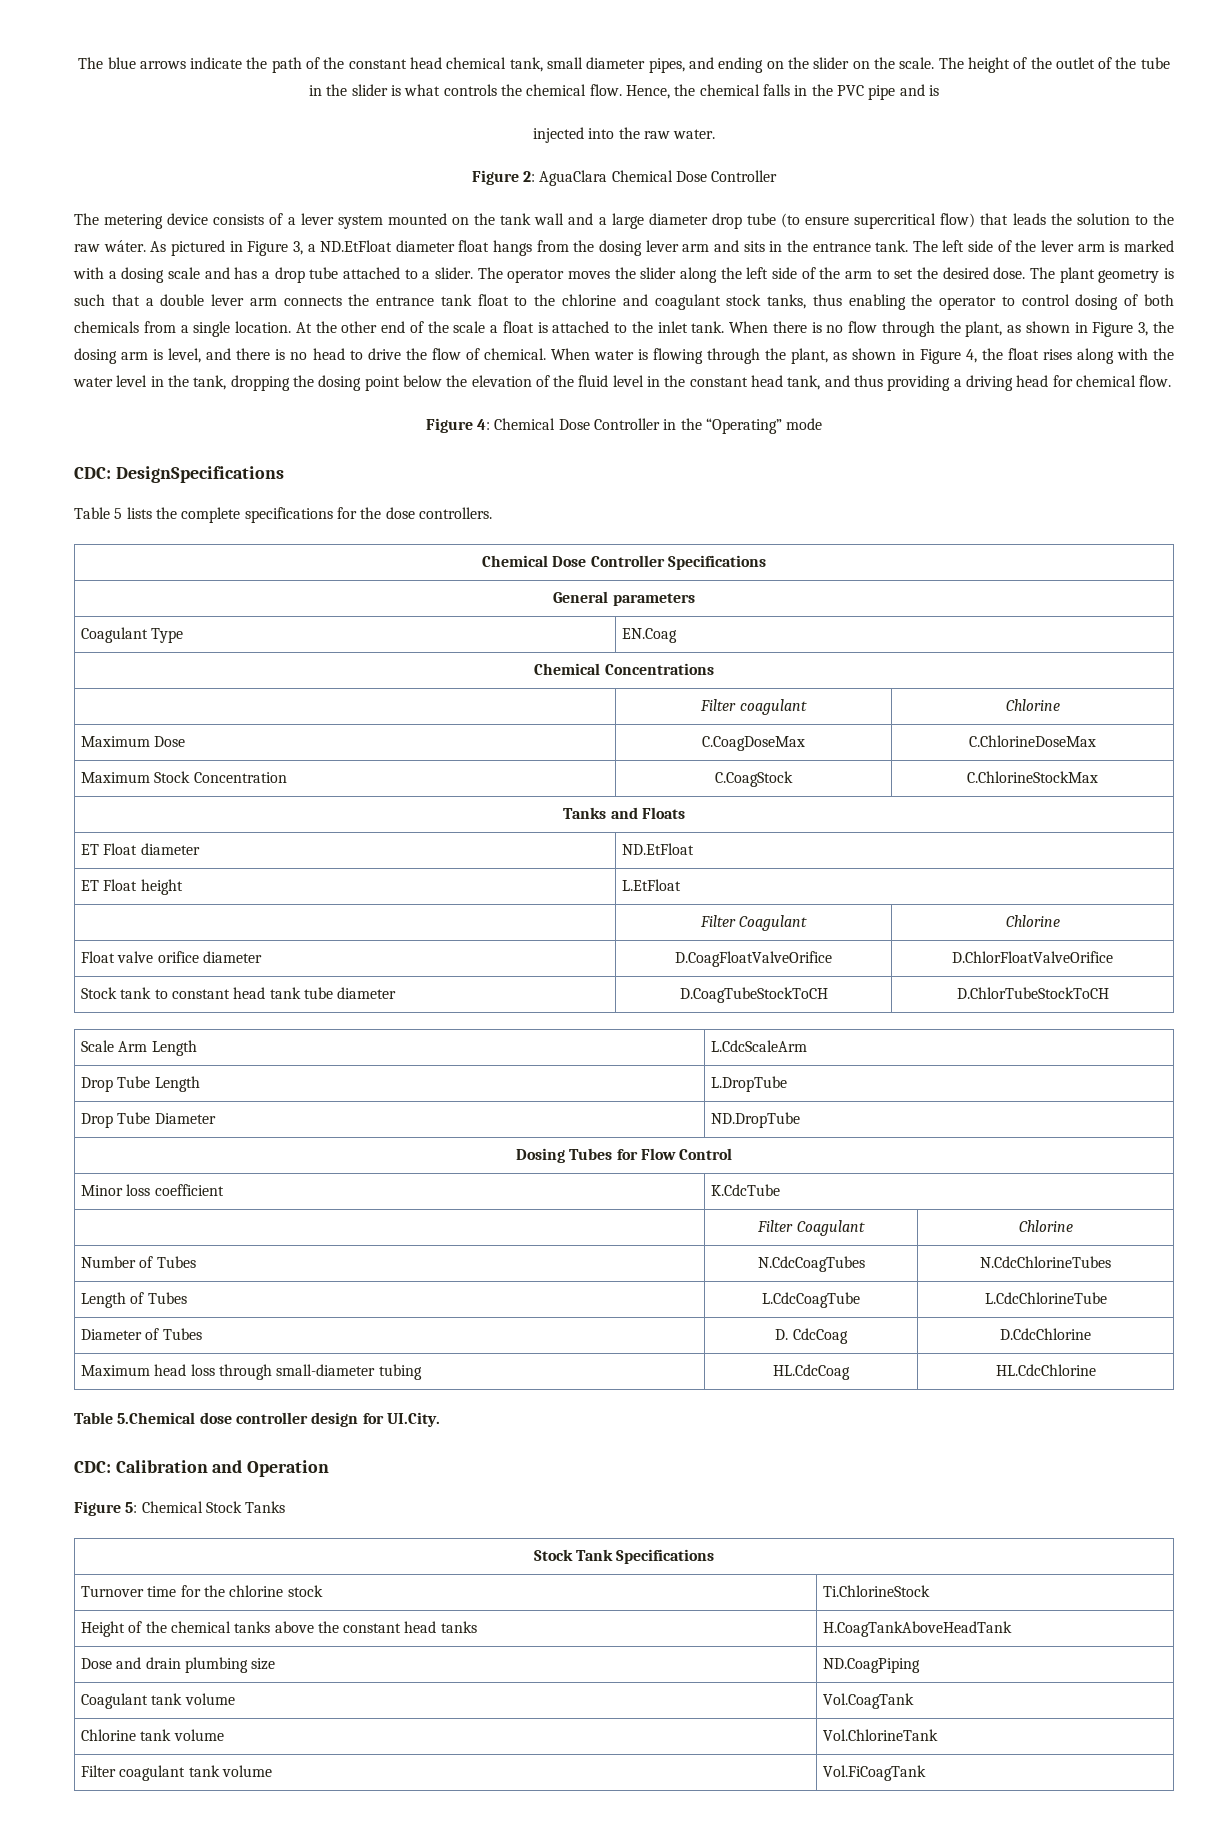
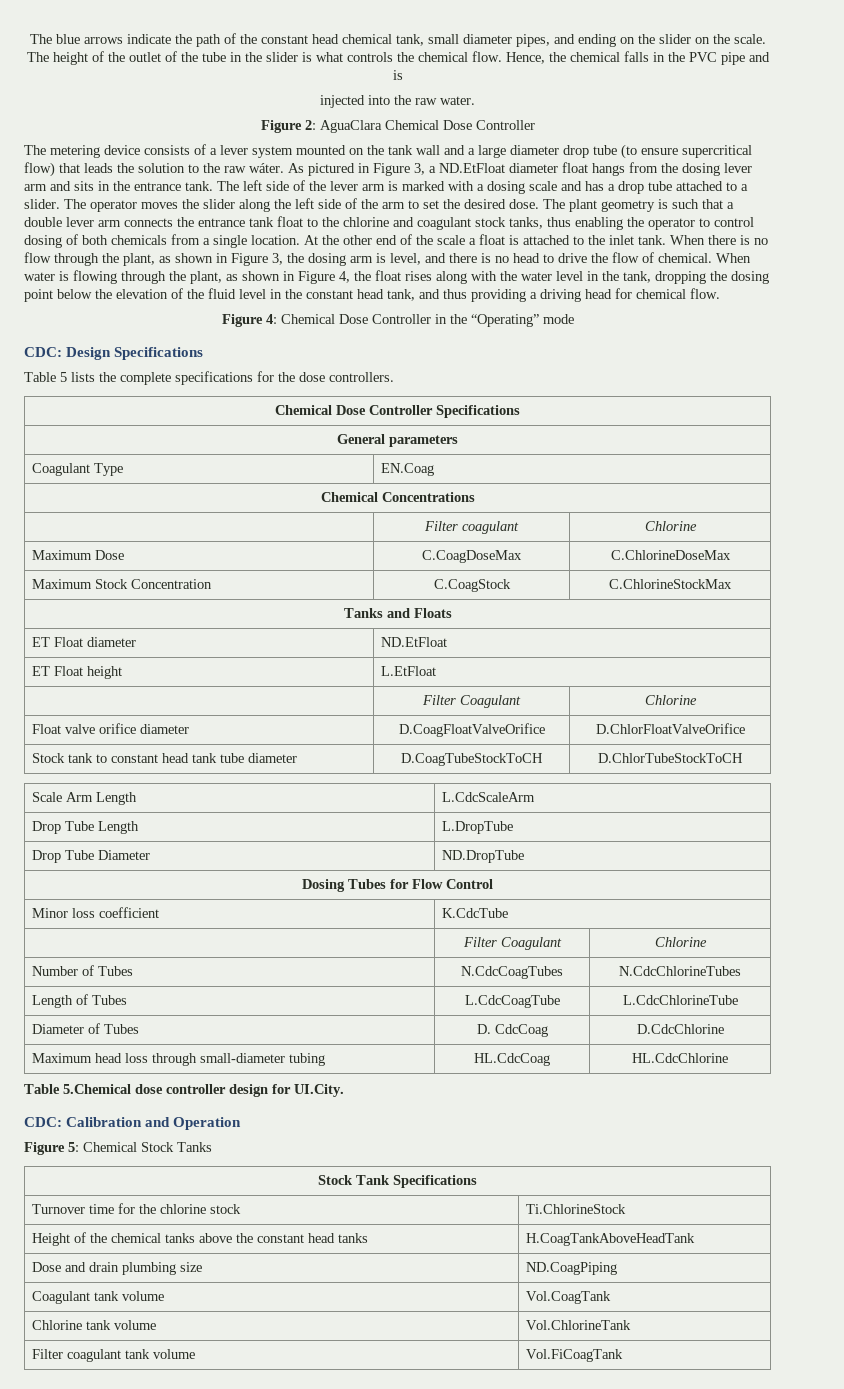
- CDC: DesignSpecifications
+ CDC: Design Specifications

